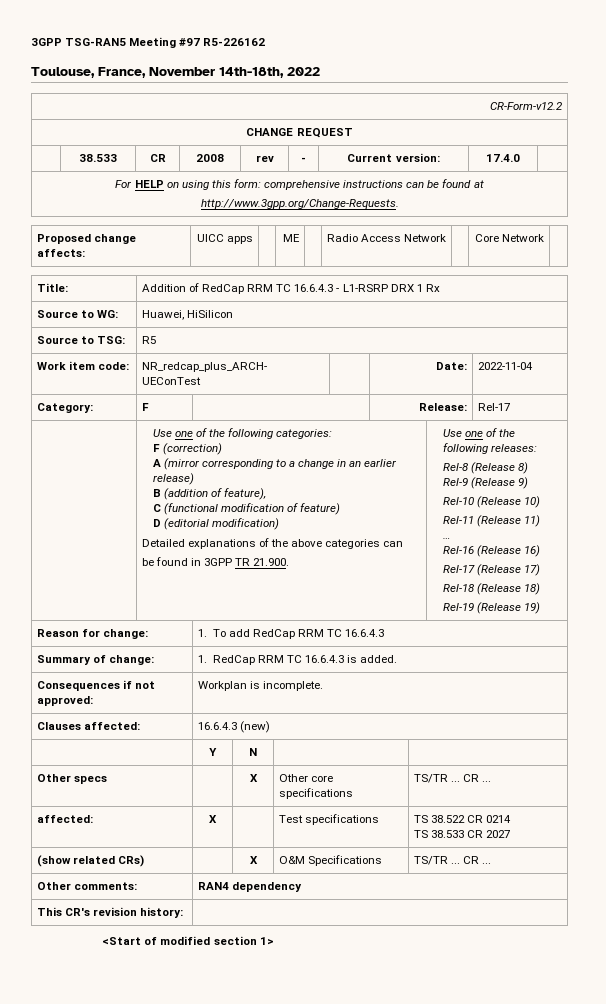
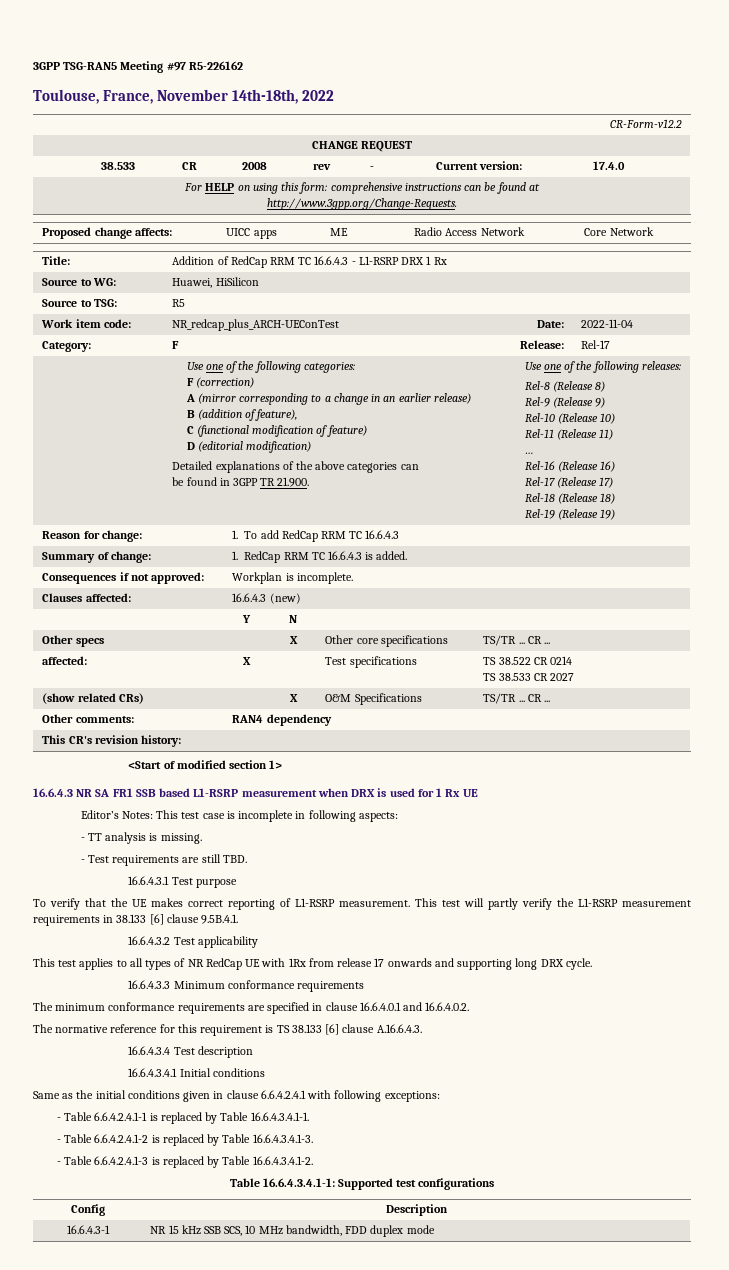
+ 16.6.4.3 NR SA FR1 SSB based L1-RSRP measurement when DRX is used for 1 Rx UE
+ Editor’s Notes: This test case is incomplete in following aspects:
+ - TT analysis is missing.
+ - Test requirements are still TBD.
+ 16.6.4.3.1 Test purpose
+ To verify that the UE makes correct reporting of L1-RSRP measurement. This test will partly verify the L1-RSRP measurement requirements in 38.133 [6] clause 9.5B.4.1.
+ 16.6.4.3.2 Test applicability
+ This test applies to all types of NR RedCap UE with 1Rx from release 17 onwards and supporting long DRX cycle.
+ 16.6.4.3.3 Minimum conformance requirements
+ The minimum conformance requirements are specified in clause 16.6.4.0.1 and 16.6.4.0.2.
+ The normative reference for this requirement is TS 38.133 [6] clause A.16.6.4.3.
+ 16.6.4.3.4 Test description
+ 16.6.4.3.4.1 Initial conditions
+ Same as the initial conditions given in clause 6.6.4.2.4.1 with following exceptions:
+ - Table 6.6.4.2.4.1-1 is replaced by Table 16.6.4.3.4.1-1.
+ - Table 6.6.4.2.4.1-2 is replaced by Table 16.6.4.3.4.1-3.
+ - Table 6.6.4.2.4.1-3 is replaced by Table 16.6.4.3.4.1-2.
+ Table 16.6.4.3.4.1-1: Supported test configurations
+ Config | Description
+ 16.6.4.3-1 | NR 15 kHz SSB SCS, 10 MHz bandwidth, FDD duplex mode

